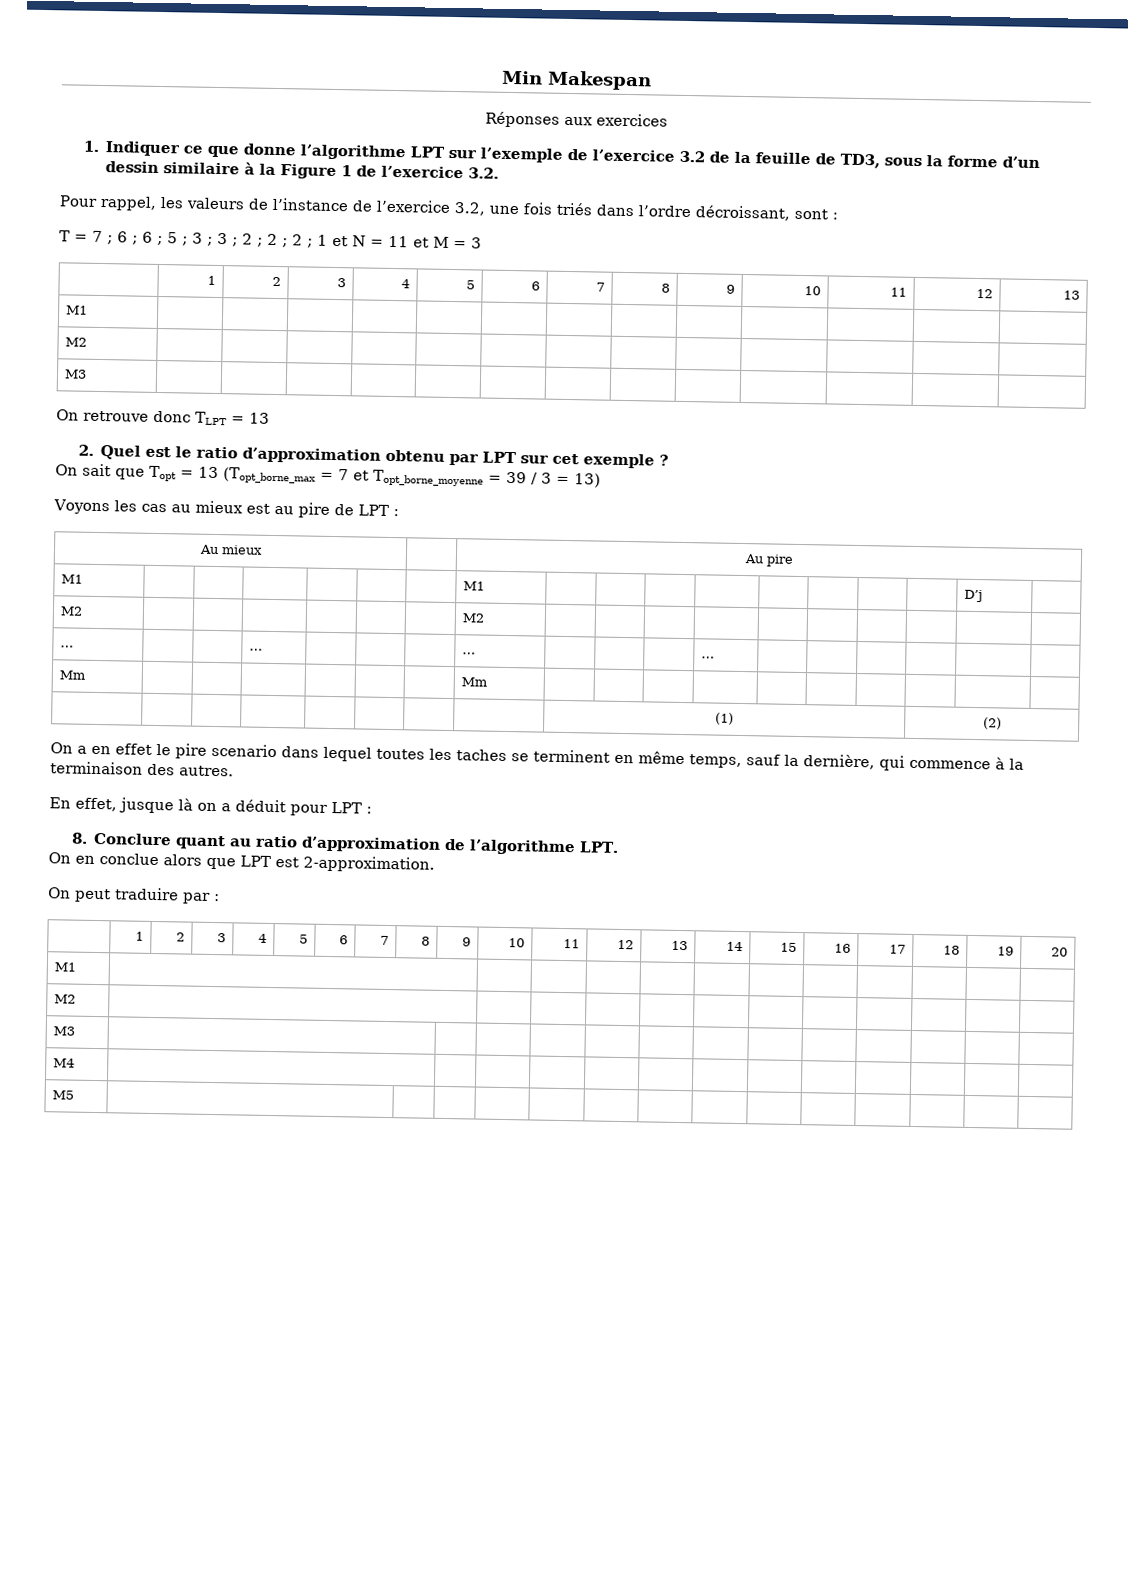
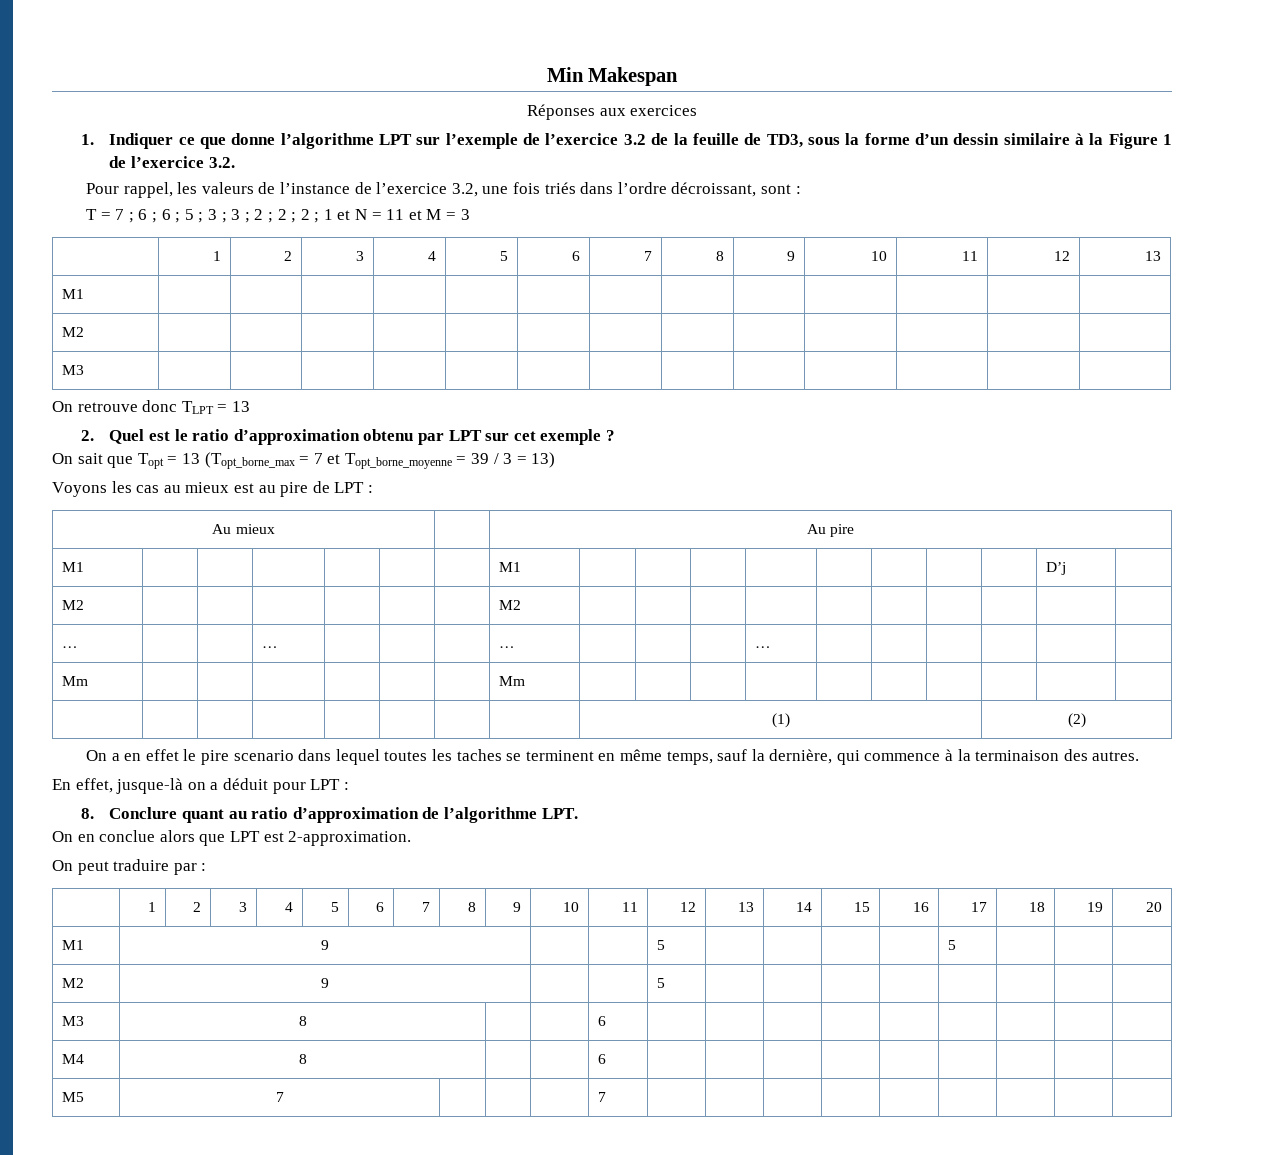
- En effet, jusque là on a déduit pour LPT :
+ En effet, jusque-là on a déduit pour LPT :
  | 1 | 2 | 3 | 4 | 5 | 6 | 7 | 8 | 9 | 10 | 11 | 12 | 13 | 14 | 15 | 16 | 17 | 18 | 19 | 20
- M1 | | | | | | | | | | | |
- M2 | | | | | | | | | | | |
- M3 | | | | | | | | | | | | |
+ M1 | 9 | | | 5 | | | | | 5 | | |
+ M2 | 9 | | | 5 | | | | | | | |
+ M3 | 8 | | | 6 | | | | | | | | |
- M4 | | | | | | | | | | | | |
+ M4 | 8 | | | 6 | | | | | | | | |
- M5 | | | | | | | | | | | | | |
+ M5 | 7 | | | | 7 | | | | | | | | |

